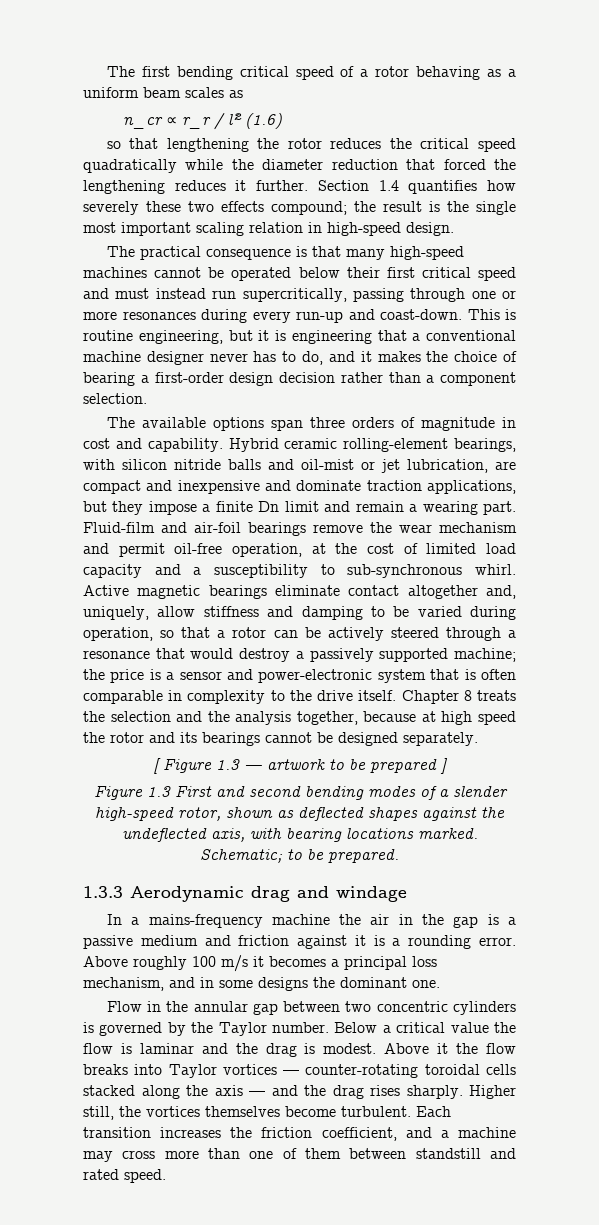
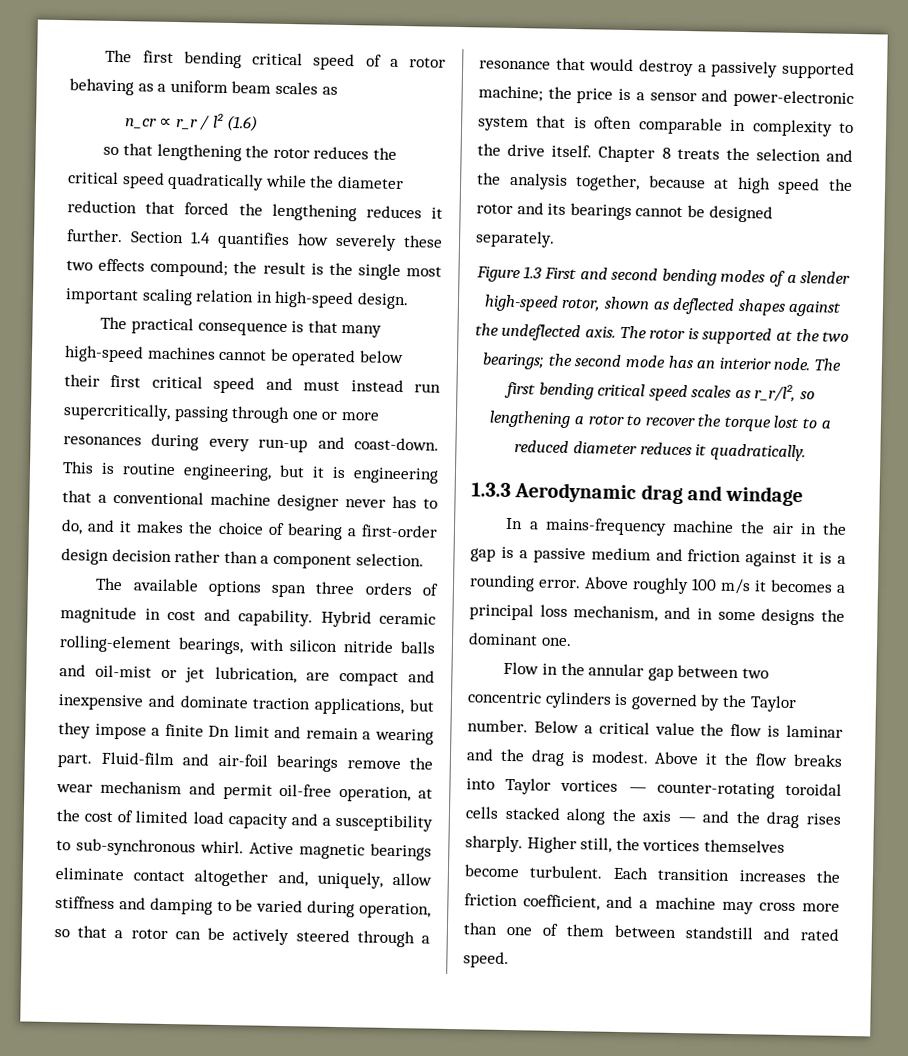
- [ Figure 1.3 — artwork to be prepared ]
- Figure 1.3 First and second bending modes of a slender high-speed rotor, shown as deflected shapes against the undeflected axis, with bearing locations marked. Schematic; to be prepared.
+ Figure 1.3 First and second bending modes of a slender high-speed rotor, shown as deflected shapes against the undeflected axis. The rotor is supported at the two bearings; the second mode has an interior node. The first bending critical speed scales as r_r/l², so lengthening a rotor to recover the torque lost to a reduced diameter reduces it quadratically.

